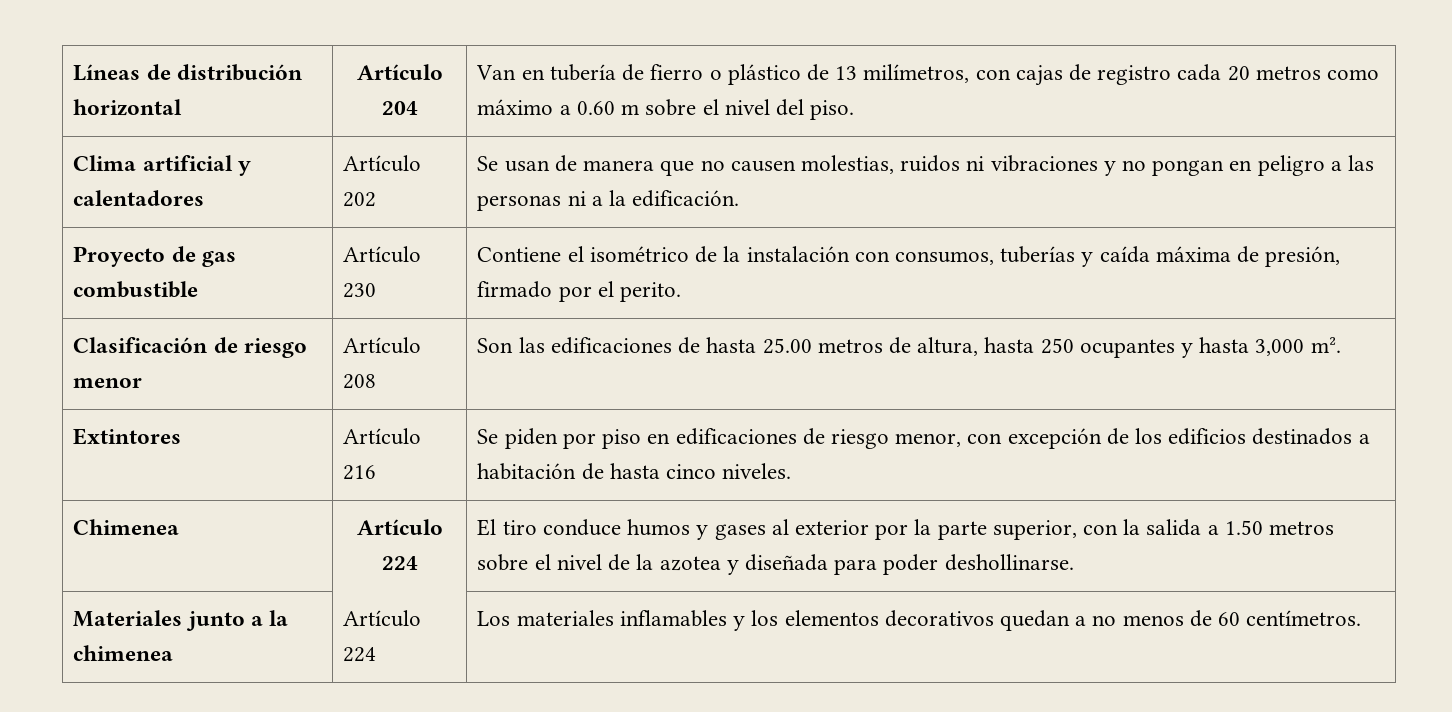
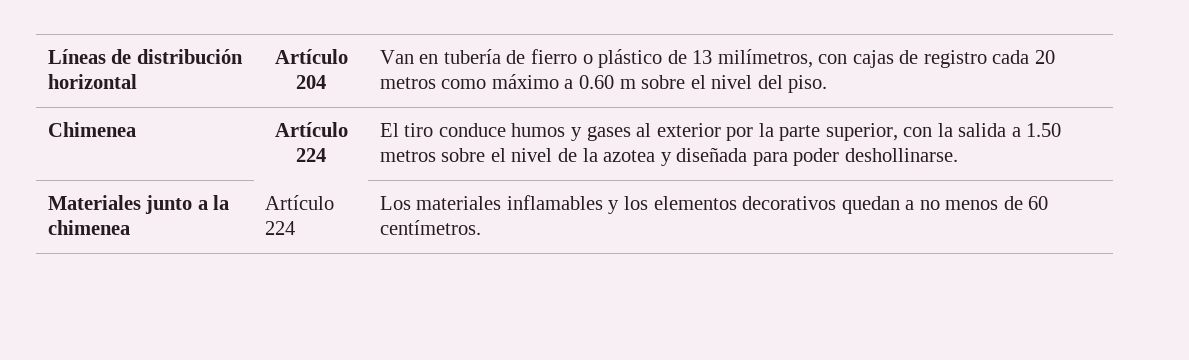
- Clima artificial y calentadores | Artículo 202 | Se usan de manera que no causen molestias, ruidos ni vibraciones y no pongan en peligro a las personas ni a la edificación.
- Proyecto de gas combustible | Artículo 230 | Contiene el isométrico de la instalación con consumos, tuberías y caída máxima de presión, firmado por el perito.
- Clasificación de riesgo menor | Artículo 208 | Son las edificaciones de hasta 25.00 metros de altura, hasta 250 ocupantes y hasta 3,000 m².
- Extintores | Artículo 216 | Se piden por piso en edificaciones de riesgo menor, con excepción de los edificios destinados a habitación de hasta cinco niveles.

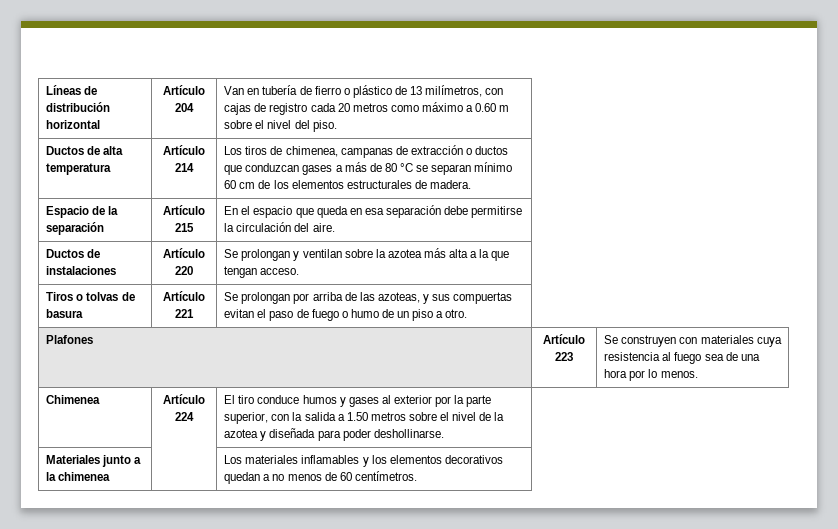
+ Ductos de alta temperatura | Artículo 214 | Los tiros de chimenea, campanas de extracción o ductos que conduzcan gases a más de 80 °C se separan mínimo 60 cm de los elementos estructurales de madera.
+ Espacio de la separación | Artículo 215 | En el espacio que queda en esa separación debe permitirse la circulación del aire.
+ Ductos de instalaciones | Artículo 220 | Se prolongan y ventilan sobre la azotea más alta a la que tengan acceso.
+ Tiros o tolvas de basura | Artículo 221 | Se prolongan por arriba de las azoteas, y sus compuertas evitan el paso de fuego o humo de un piso a otro.
+ Plafones | Artículo 223 | Se construyen con materiales cuya resistencia al fuego sea de una hora por lo menos.
- Materiales junto a la chimenea | Artículo 224 | Los materiales inflamables y los elementos decorativos quedan a no menos de 60 centímetros.
+ Materiales junto a la chimenea | | Los materiales inflamables y los elementos decorativos quedan a no menos de 60 centímetros.

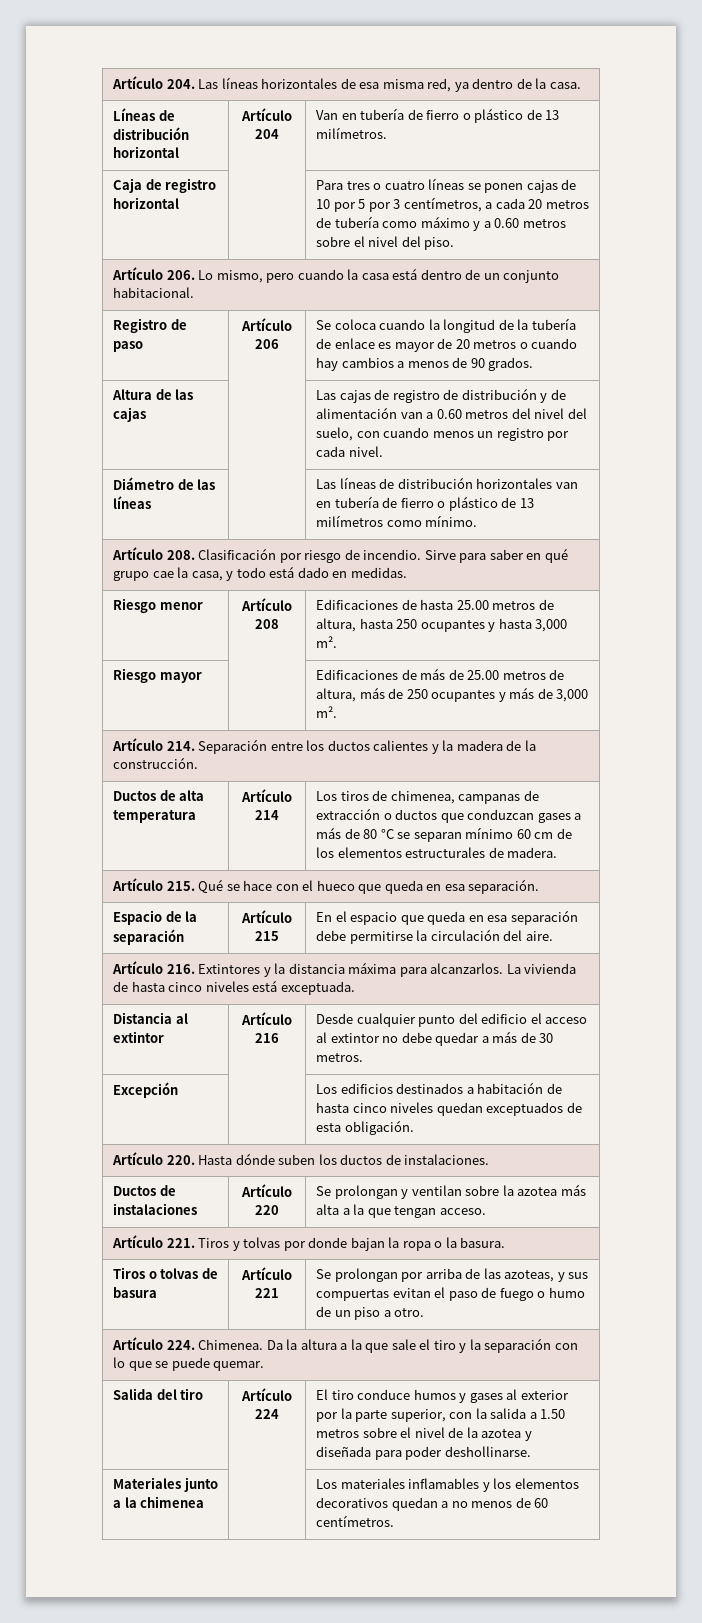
+ Artículo 204. Las líneas horizontales de esa misma red, ya dentro de la casa.
- Líneas de distribución horizontal | Artículo 204 | Van en tubería de fierro o plástico de 13 milímetros, con cajas de registro cada 20 metros como máximo a 0.60 m sobre el nivel del piso.
+ Líneas de distribución horizontal | Artículo 204 | Van en tubería de fierro o plástico de 13 milímetros.
+ Caja de registro horizontal | | Para tres o cuatro líneas se ponen cajas de 10 por 5 por 3 centímetros, a cada 20 metros de tubería como máximo y a 0.60 metros sobre el nivel del piso.
+ Artículo 206. Lo mismo, pero cuando la casa está dentro de un conjunto habitacional.
+ Registro de paso | Artículo 206 | Se coloca cuando la longitud de la tubería de enlace es mayor de 20 metros o cuando hay cambios a menos de 90 grados.
+ Altura de las cajas | | Las cajas de registro de distribución y de alimentación van a 0.60 metros del nivel del suelo, con cuando menos un registro por cada nivel.
+ Diámetro de las líneas | | Las líneas de distribución horizontales van en tubería de fierro o plástico de 13 milímetros como mínimo.
+ Artículo 208. Clasificación por riesgo de incendio. Sirve para saber en qué grupo cae la casa, y todo está dado en medidas.
+ Riesgo menor | Artículo 208 | Edificaciones de hasta 25.00 metros de altura, hasta 250 ocupantes y hasta 3,000 m².
+ Riesgo mayor | | Edificaciones de más de 25.00 metros de altura, más de 250 ocupantes y más de 3,000 m².
+ Artículo 214. Separación entre los ductos calientes y la madera de la construcción.
+ Artículo 215. Qué se hace con el hueco que queda en esa separación.
+ Artículo 216. Extintores y la distancia máxima para alcanzarlos. La vivienda de hasta cinco niveles está exceptuada.
+ Distancia al extintor | Artículo 216 | Desde cualquier punto del edificio el acceso al extintor no debe quedar a más de 30 metros.
+ Excepción | | Los edificios destinados a habitación de hasta cinco niveles quedan exceptuados de esta obligación.
+ Artículo 220. Hasta dónde suben los ductos de instalaciones.
+ Artículo 221. Tiros y tolvas por donde bajan la ropa o la basura.
- Plafones | Artículo 223 | Se construyen con materiales cuya resistencia al fuego sea de una hora por lo menos.
- Chimenea | Artículo 224 | El tiro conduce humos y gases al exterior por la parte superior, con la salida a 1.50 metros sobre el nivel de la azotea y diseñada para poder deshollinarse.
+ Artículo 224. Chimenea. Da la altura a la que sale el tiro y la separación con lo que se puede quemar.
+ Salida del tiro | Artículo 224 | El tiro conduce humos y gases al exterior por la parte superior, con la salida a 1.50 metros sobre el nivel de la azotea y diseñada para poder deshollinarse.

